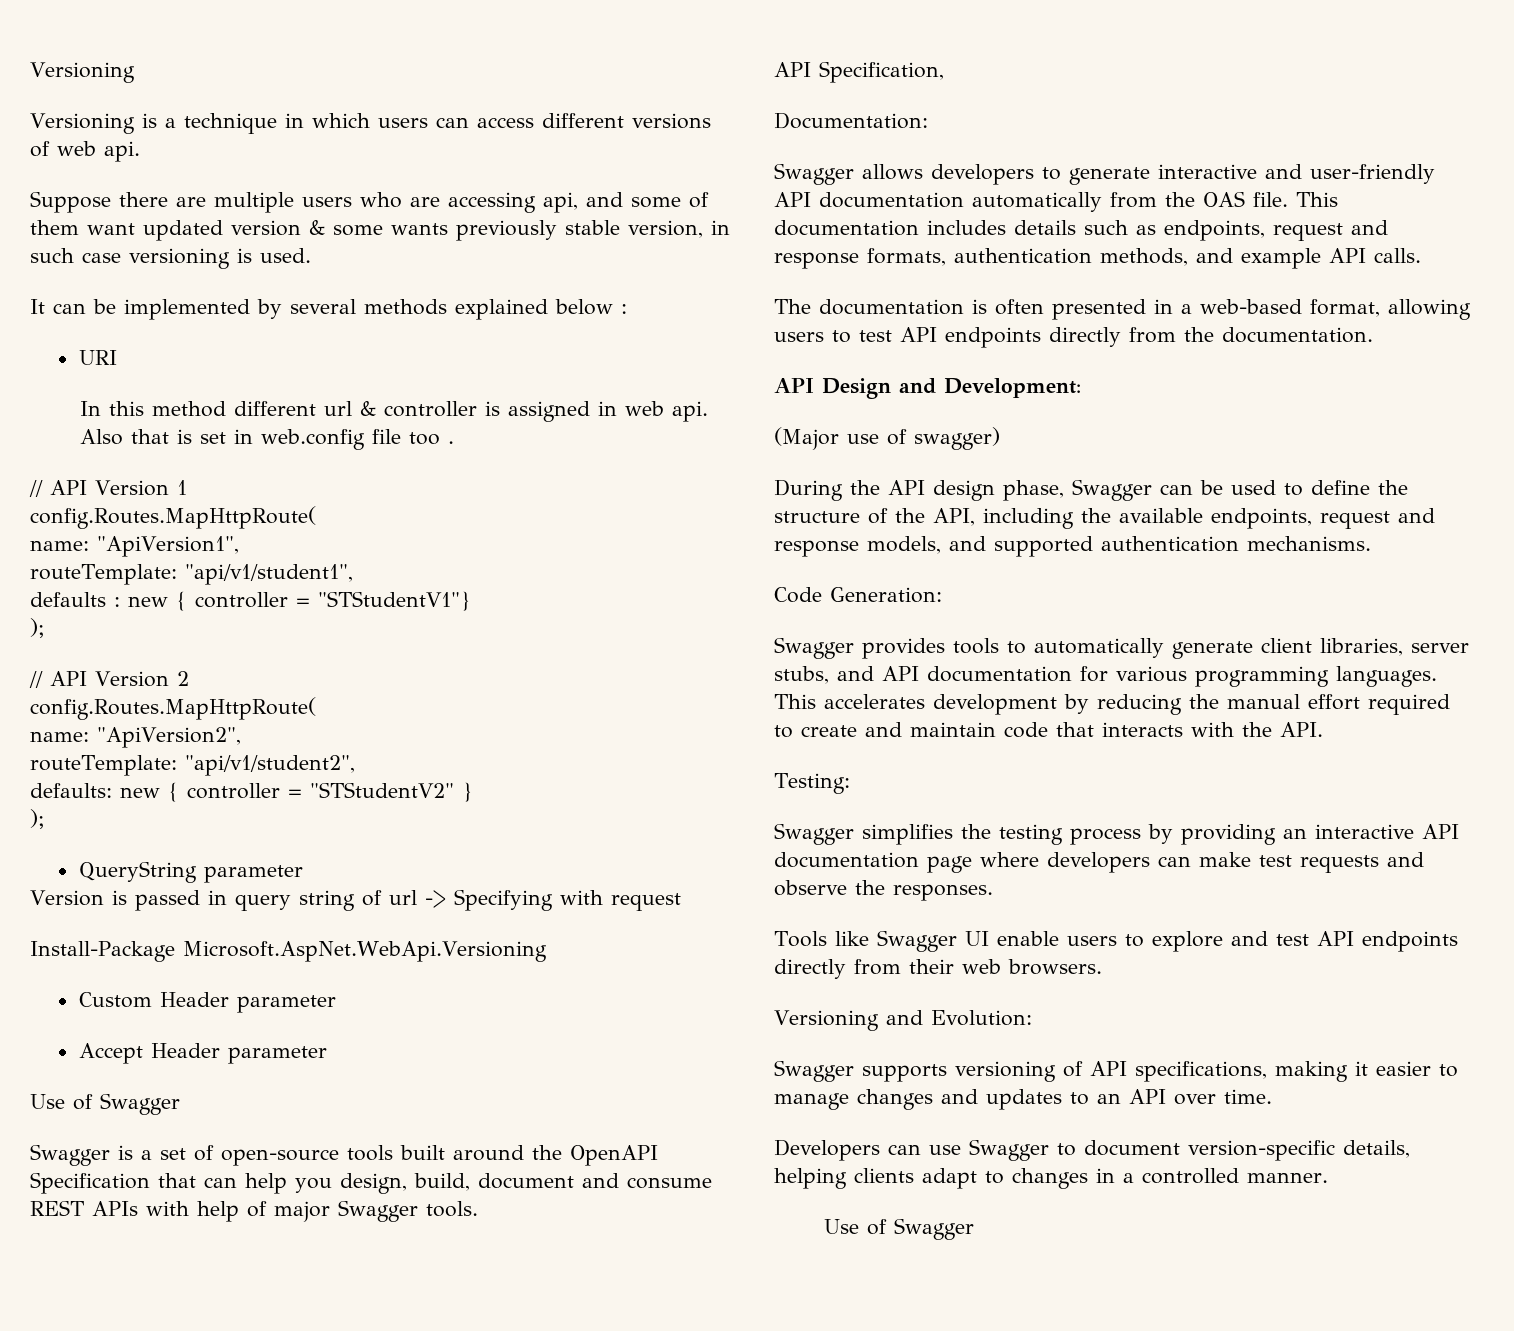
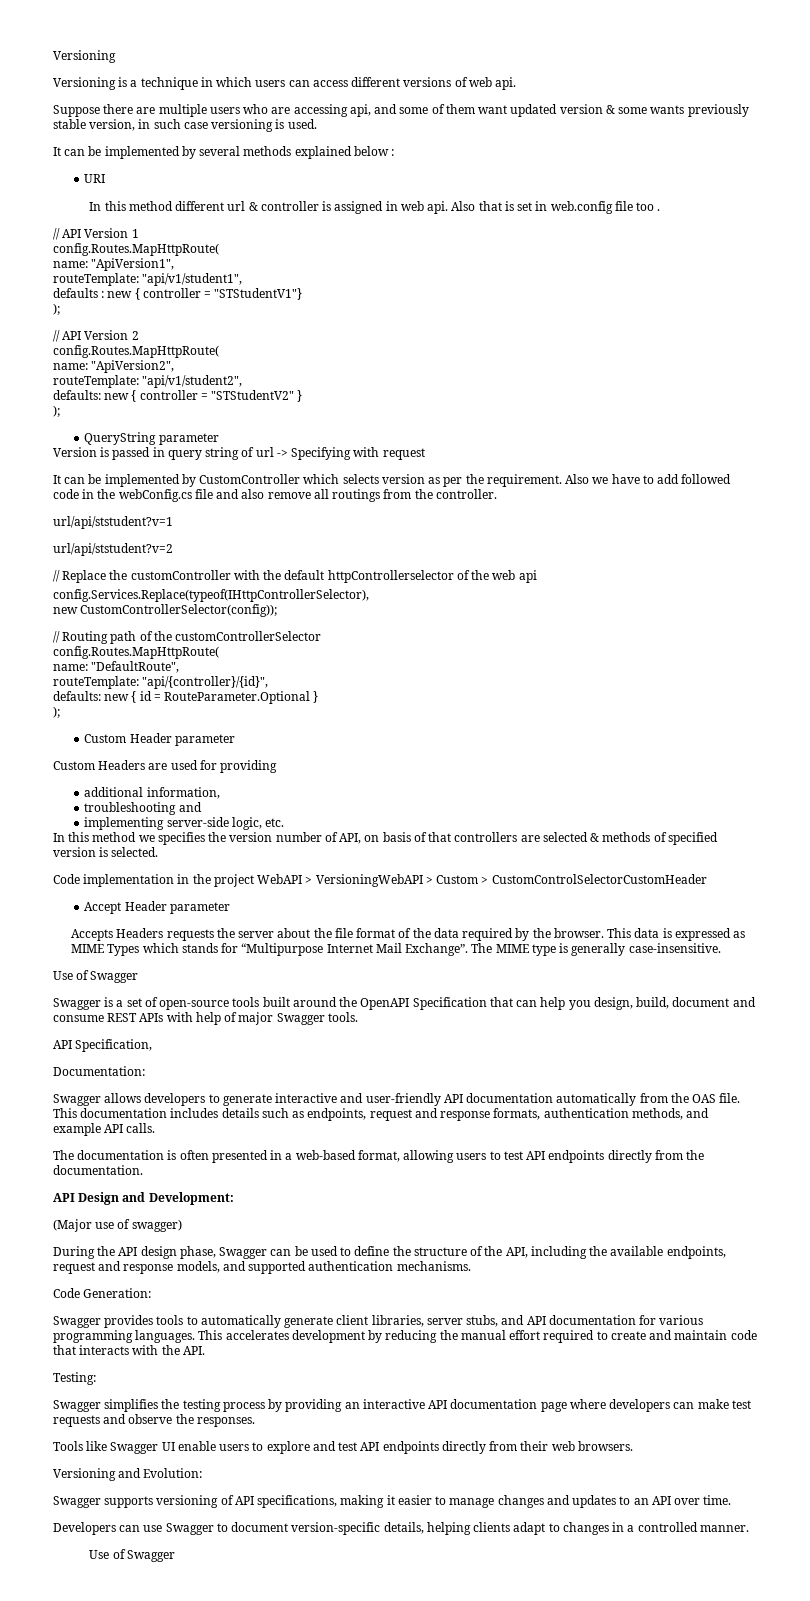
- Install-Package Microsoft.AspNet.WebApi.Versioning
+ It can be implemented by CustomController which selects version as per the requirement. Also we have to add followed code in the webConfig.cs file and also remove all routings from the controller.
+ url/api/ststudent?v=1
+ url/api/ststudent?v=2
+ // Replace the customController with the default httpControllerselector of the web api
+ config.Services.Replace(typeof(IHttpControllerSelector),
+ new CustomControllerSelector(config));
+ // Routing path of the customControllerSelector
+ config.Routes.MapHttpRoute(
+ name: "DefaultRoute",
+ routeTemplate: "api/{controller}/{id}",
+ defaults: new { id = RouteParameter.Optional }
+ );
  Custom Header parameter
+ Custom Headers are used for providing
+ additional information,
+ troubleshooting and
+ implementing server-side logic, etc.
+ In this method we specifies the version number of API, on basis of that controllers are selected & methods of specified version is selected.
+ Code implementation in the project WebAPI > VersioningWebAPI > Custom > CustomControlSelectorCustomHeader
  Accept Header parameter
+ Accepts Headers requests the server about the file format of the data required by the browser. This data is expressed as MIME Types which stands for “Multipurpose Internet Mail Exchange”. The MIME type is generally case-insensitive.

